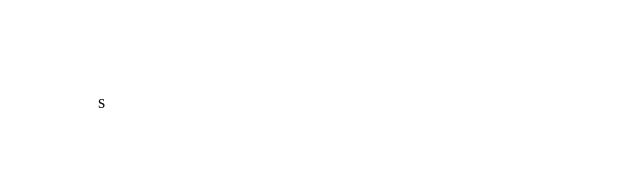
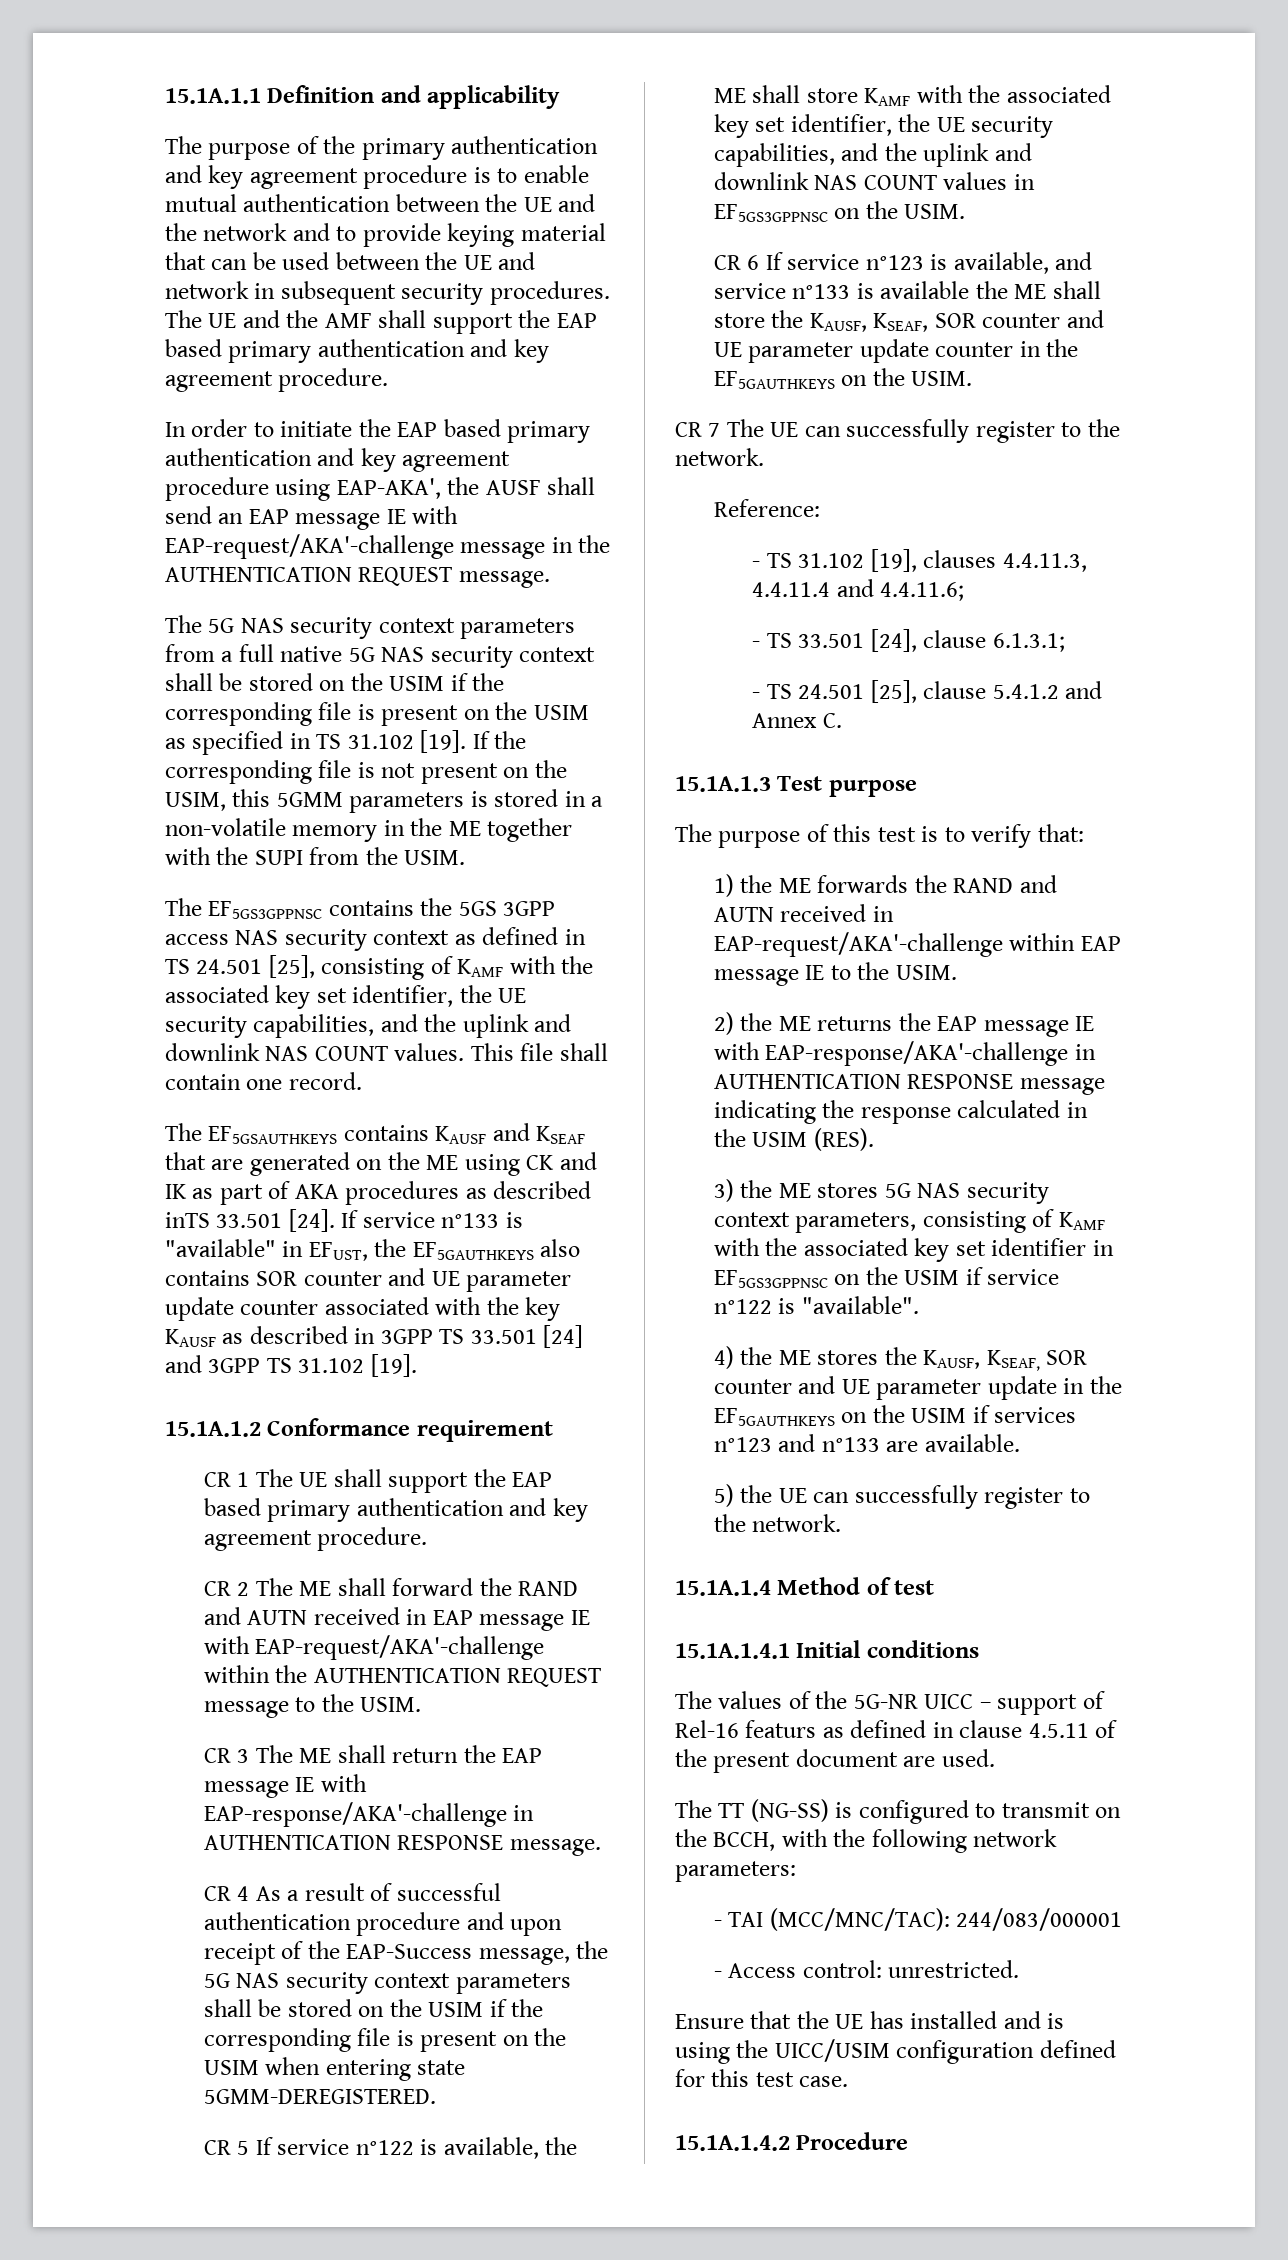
- s
+ 15.1A.1.1 Definition and applicability
+ The purpose of the primary authentication and key agreement procedure is to enable mutual authentication between the UE and the network and to provide keying material that can be used between the UE and network in subsequent security procedures. The UE and the AMF shall support the EAP based primary authentication and key agreement procedure.
+ In order to initiate the EAP based primary authentication and key agreement procedure using EAP-AKA', the AUSF shall send an EAP message IE with EAP-request/AKA'-challenge message in the AUTHENTICATION REQUEST message.
+ The 5G NAS security context parameters from a full native 5G NAS security context shall be stored on the USIM if the corresponding file is present on the USIM as specified in TS 31.102 [19]. If the corresponding file is not present on the USIM, this 5GMM parameters is stored in a non-volatile memory in the ME together with the SUPI from the USIM.
+ The EF5GS3GPPNSC contains the 5GS 3GPP access NAS security context as defined in TS 24.501 [25], consisting of KAMF with the associated key set identifier, the UE security capabilities, and the uplink and downlink NAS COUNT values. This file shall contain one record.
+ The EF5GSAUTHKEYS contains KAUSF and KSEAF that are generated on the ME using CK and IK as part of AKA procedures as described inTS 33.501 [24]. If service n°133 is "available" in EFUST, the EF5GAUTHKEYS also contains SOR counter and UE parameter update counter associated with the key KAUSF as described in 3GPP TS 33.501 [24] and 3GPP TS 31.102 [19].
+ 15.1A.1.2 Conformance requirement
+ CR 1 The UE shall support the EAP based primary authentication and key agreement procedure.
+ CR 2 The ME shall forward the RAND and AUTN received in EAP message IE with EAP-request/AKA'-challenge within the AUTHENTICATION REQUEST message to the USIM.
+ CR 3 The ME shall return the EAP message IE with EAP-response/AKA'-challenge in AUTHENTICATION RESPONSE message.
+ CR 4 As a result of successful authentication procedure and upon receipt of the EAP-Success message, the 5G NAS security context parameters shall be stored on the USIM if the corresponding file is present on the USIM when entering state 5GMM-DEREGISTERED.
+ CR 5 If service n°122 is available, the ME shall store KAMF with the associated key set identifier, the UE security capabilities, and the uplink and downlink NAS COUNT values in EF5GS3GPPNSC on the USIM.
+ CR 6 If service n°123 is available, and service n°133 is available the ME shall store the KAUSF, KSEAF, SOR counter and UE parameter update counter in the EF5GAUTHKEYS on the USIM.
+ CR 7 The UE can successfully register to the network.
+ Reference:
+ - TS 31.102 [19], clauses 4.4.11.3, 4.4.11.4 and 4.4.11.6;
+ - TS 33.501 [24], clause 6.1.3.1;
+ - TS 24.501 [25], clause 5.4.1.2 and Annex C.
+ 15.1A.1.3 Test purpose
+ The purpose of this test is to verify that:
+ 1) the ME forwards the RAND and AUTN received in EAP-request/AKA'-challenge within EAP message IE to the USIM.
+ 2) the ME returns the EAP message IE with EAP-response/AKA'-challenge in AUTHENTICATION RESPONSE message indicating the response calculated in the USIM (RES).
+ 3) the ME stores 5G NAS security context parameters, consisting of KAMF with the associated key set identifier in EF5GS3GPPNSC on the USIM if service n°122 is "available".
+ 4) the ME stores the KAUSF, KSEAF, SOR counter and UE parameter update in the EF5GAUTHKEYS on the USIM if services n°123 and n°133 are available.
+ 5) the UE can successfully register to the network.
+ 15.1A.1.4 Method of test
+ 15.1A.1.4.1 Initial conditions
+ The values of the 5G-NR UICC – support of Rel-16 featurs as defined in clause 4.5.11 of the present document are used.
+ The TT (NG-SS) is configured to transmit on the BCCH, with the following network parameters:
+ - TAI (MCC/MNC/TAC): 244/083/000001
+ - Access control: unrestricted.
+ Ensure that the UE has installed and is using the UICC/USIM configuration defined for this test case.
+ 15.1A.1.4.2 Procedure

